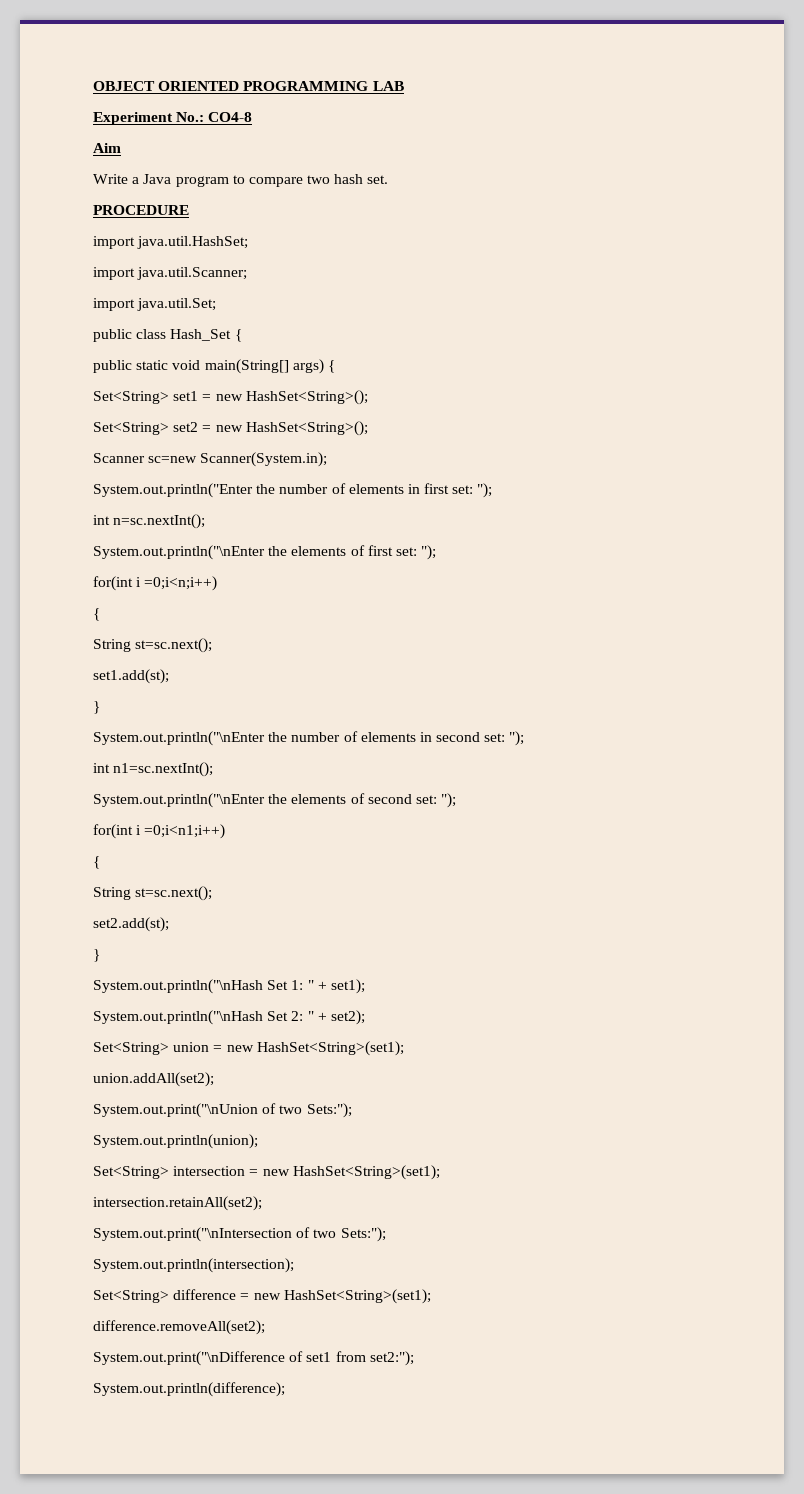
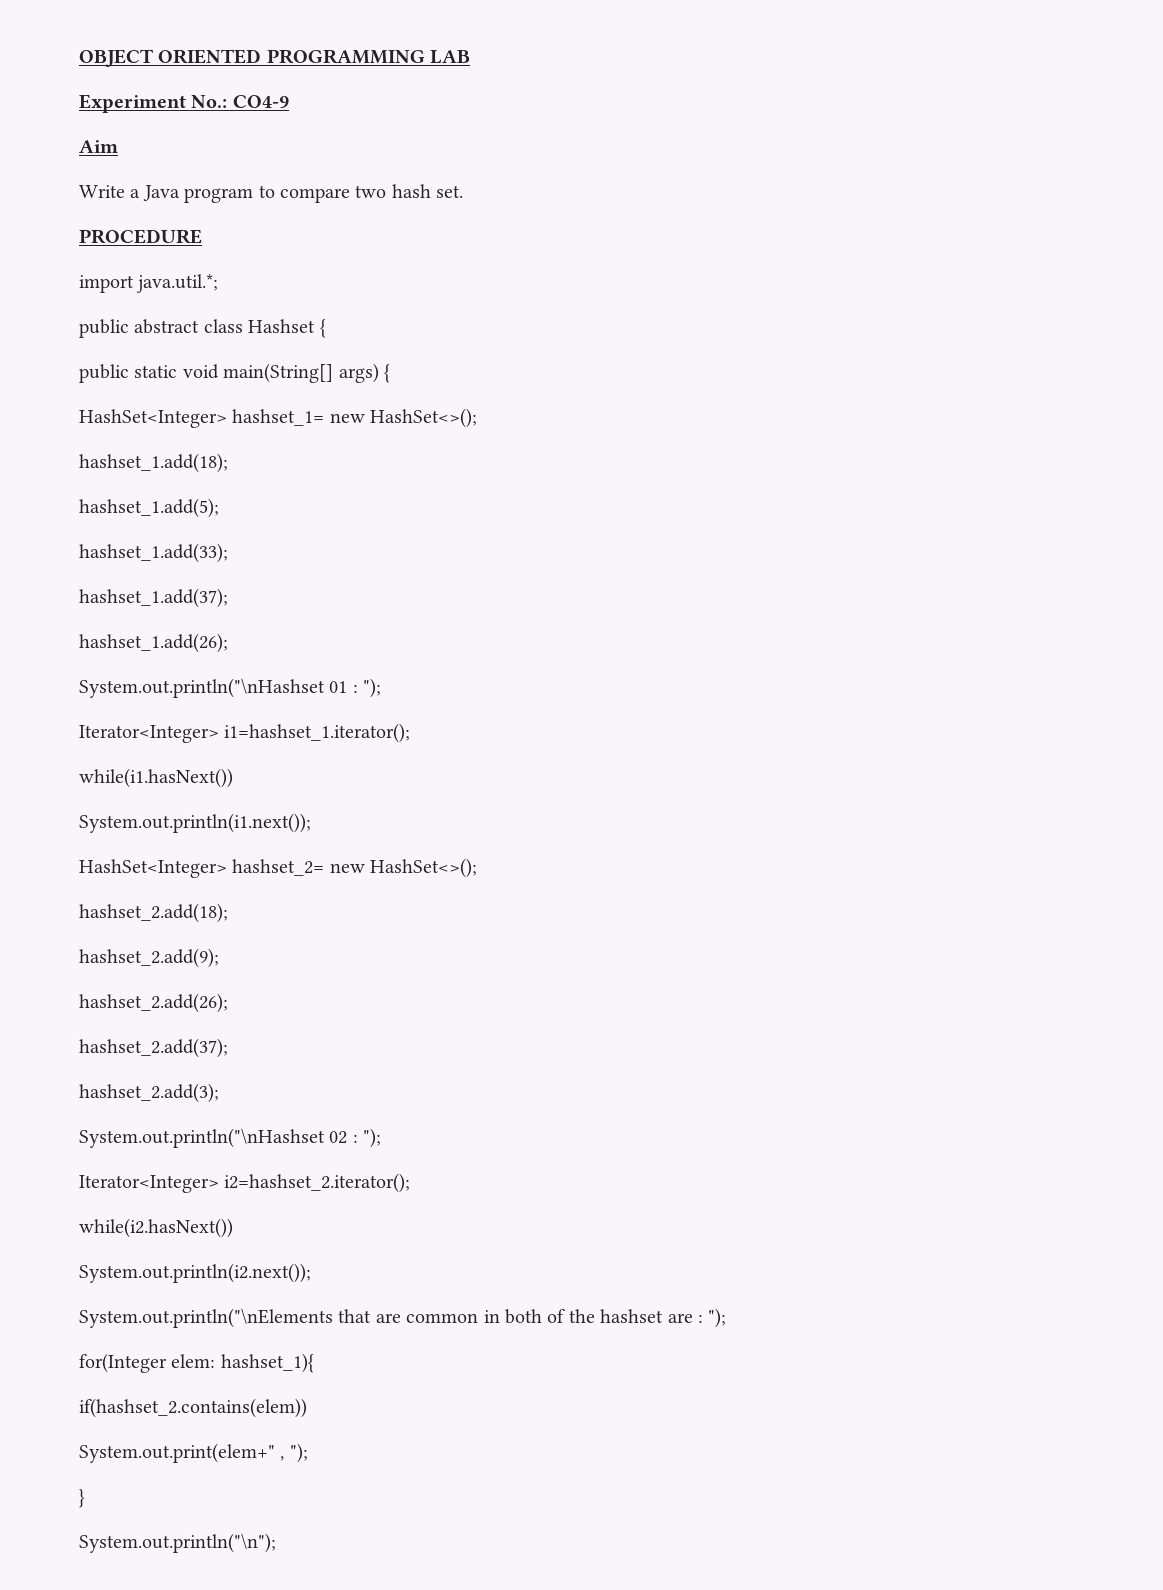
- Experiment No.: CO4-8
+ Experiment No.: CO4-9
- import java.util.HashSet;
- import java.util.Scanner;
- import java.util.Set;
- public class Hash_Set {
+ import java.util.*;
+ public abstract class Hashset {
- Set<String> set1 = new HashSet<String>();
- Set<String> set2 = new HashSet<String>();
- Scanner sc=new Scanner(System.in);
- System.out.println("Enter the number of elements in first set: ");
- int n=sc.nextInt();
- System.out.println("\nEnter the elements of first set: ");
- for(int i =0;i<n;i++)
- {
- String st=sc.next();
- set1.add(st);
+ HashSet<Integer> hashset_1= new HashSet<>();
+ hashset_1.add(18);
+ hashset_1.add(5);
+ hashset_1.add(33);
+ hashset_1.add(37);
+ hashset_1.add(26);
+ System.out.println("\nHashset 01 : ");
+ Iterator<Integer> i1=hashset_1.iterator();
+ while(i1.hasNext())
+ System.out.println(i1.next());
+ HashSet<Integer> hashset_2= new HashSet<>();
+ hashset_2.add(18);
+ hashset_2.add(9);
+ hashset_2.add(26);
+ hashset_2.add(37);
+ hashset_2.add(3);
+ System.out.println("\nHashset 02 : ");
+ Iterator<Integer> i2=hashset_2.iterator();
+ while(i2.hasNext())
+ System.out.println(i2.next());
+ System.out.println("\nElements that are common in both of the hashset are : ");
+ for(Integer elem: hashset_1){
+ if(hashset_2.contains(elem))
+ System.out.print(elem+" , ");
  }
- System.out.println("\nEnter the number of elements in second set: ");
- int n1=sc.nextInt();
- System.out.println("\nEnter the elements of second set: ");
- for(int i =0;i<n1;i++)
- {
- String st=sc.next();
- set2.add(st);
- }
- System.out.println("\nHash Set 1: " + set1);
- System.out.println("\nHash Set 2: " + set2);
- Set<String> union = new HashSet<String>(set1);
- union.addAll(set2);
- System.out.print("\nUnion of two Sets:");
- System.out.println(union);
- Set<String> intersection = new HashSet<String>(set1);
- intersection.retainAll(set2);
- System.out.print("\nIntersection of two Sets:");
- System.out.println(intersection);
- Set<String> difference = new HashSet<String>(set1);
- difference.removeAll(set2);
- System.out.print("\nDifference of set1 from set2:");
- System.out.println(difference);
+ System.out.println("\n");

